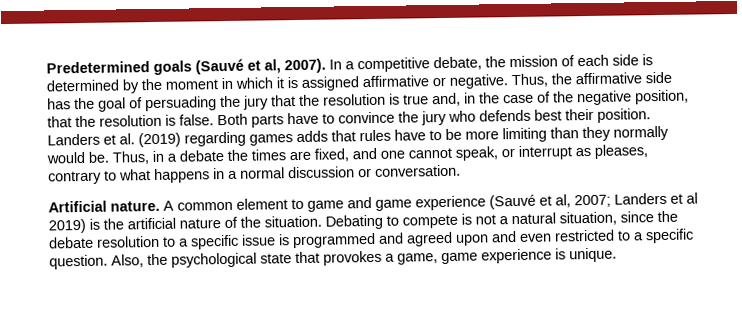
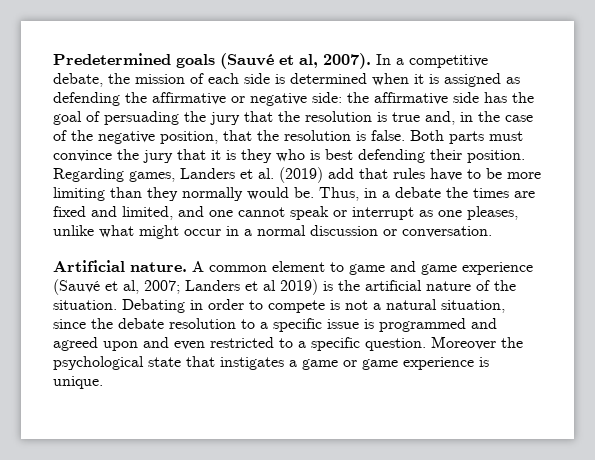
- In a competitive debate, the mission of each side is determined by the moment in which it is assigned affirmative or negative. Thus, the affirmative side has the goal of persuading the jury that the resolution is true and, in the case of the negative position, that the resolution is false.
+ In a competitive debate, the mission of each side is determined when it is assigned as defending the affirmative or negative side: the affirmative side has the goal of persuading the jury that the resolution is true and, in the case of the negative position, that the resolution is false.
- Both parts have to convince the jury who defends best their position. Landers et al. (2019) regarding games adds that rules have to be more limiting than they normally would be.
+ Both parts must convince the jury that it is they who is best defending their position. Regarding games, Landers et al. (2019) add that rules have to be more limiting than they normally would be.
- Thus, in a debate the times are fixed, and one cannot speak, or interrupt as pleases, contrary to what happens in a normal discussion or conversation.
+ Thus, in a debate the times are fixed and limited, and one cannot speak or interrupt as one pleases, unlike what might occur in a normal discussion or conversation.
- Debating to compete is not a natural situation, since the debate resolution to a specific issue is programmed and agreed upon and even restricted to a specific question.
+ Debating in order to compete is not a natural situation, since the debate resolution to a specific issue is programmed and agreed upon and even restricted to a specific question.
- Also, the psychological state that provokes a game, game experience is unique.
+ Moreover the psychological state that instigates a game or game experience is unique.

